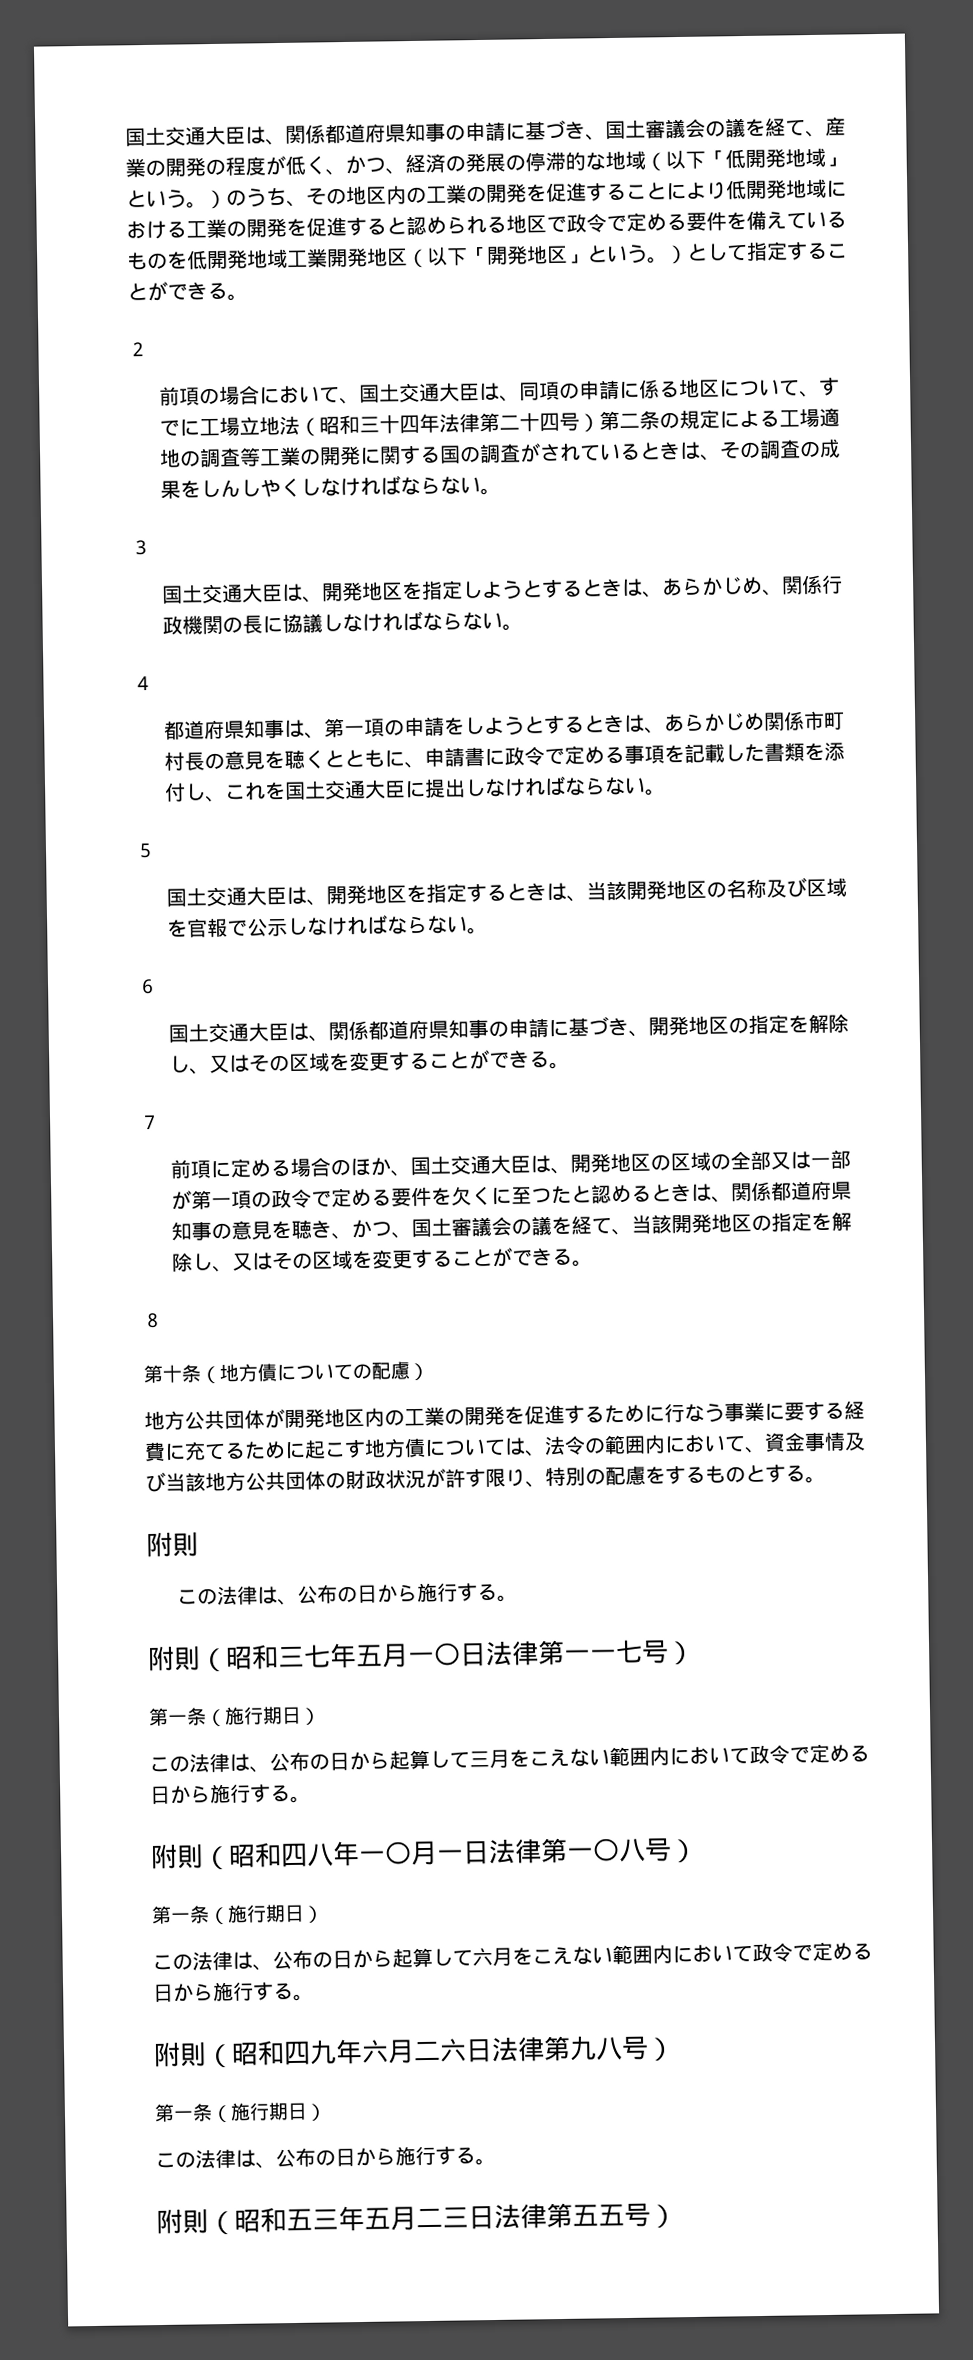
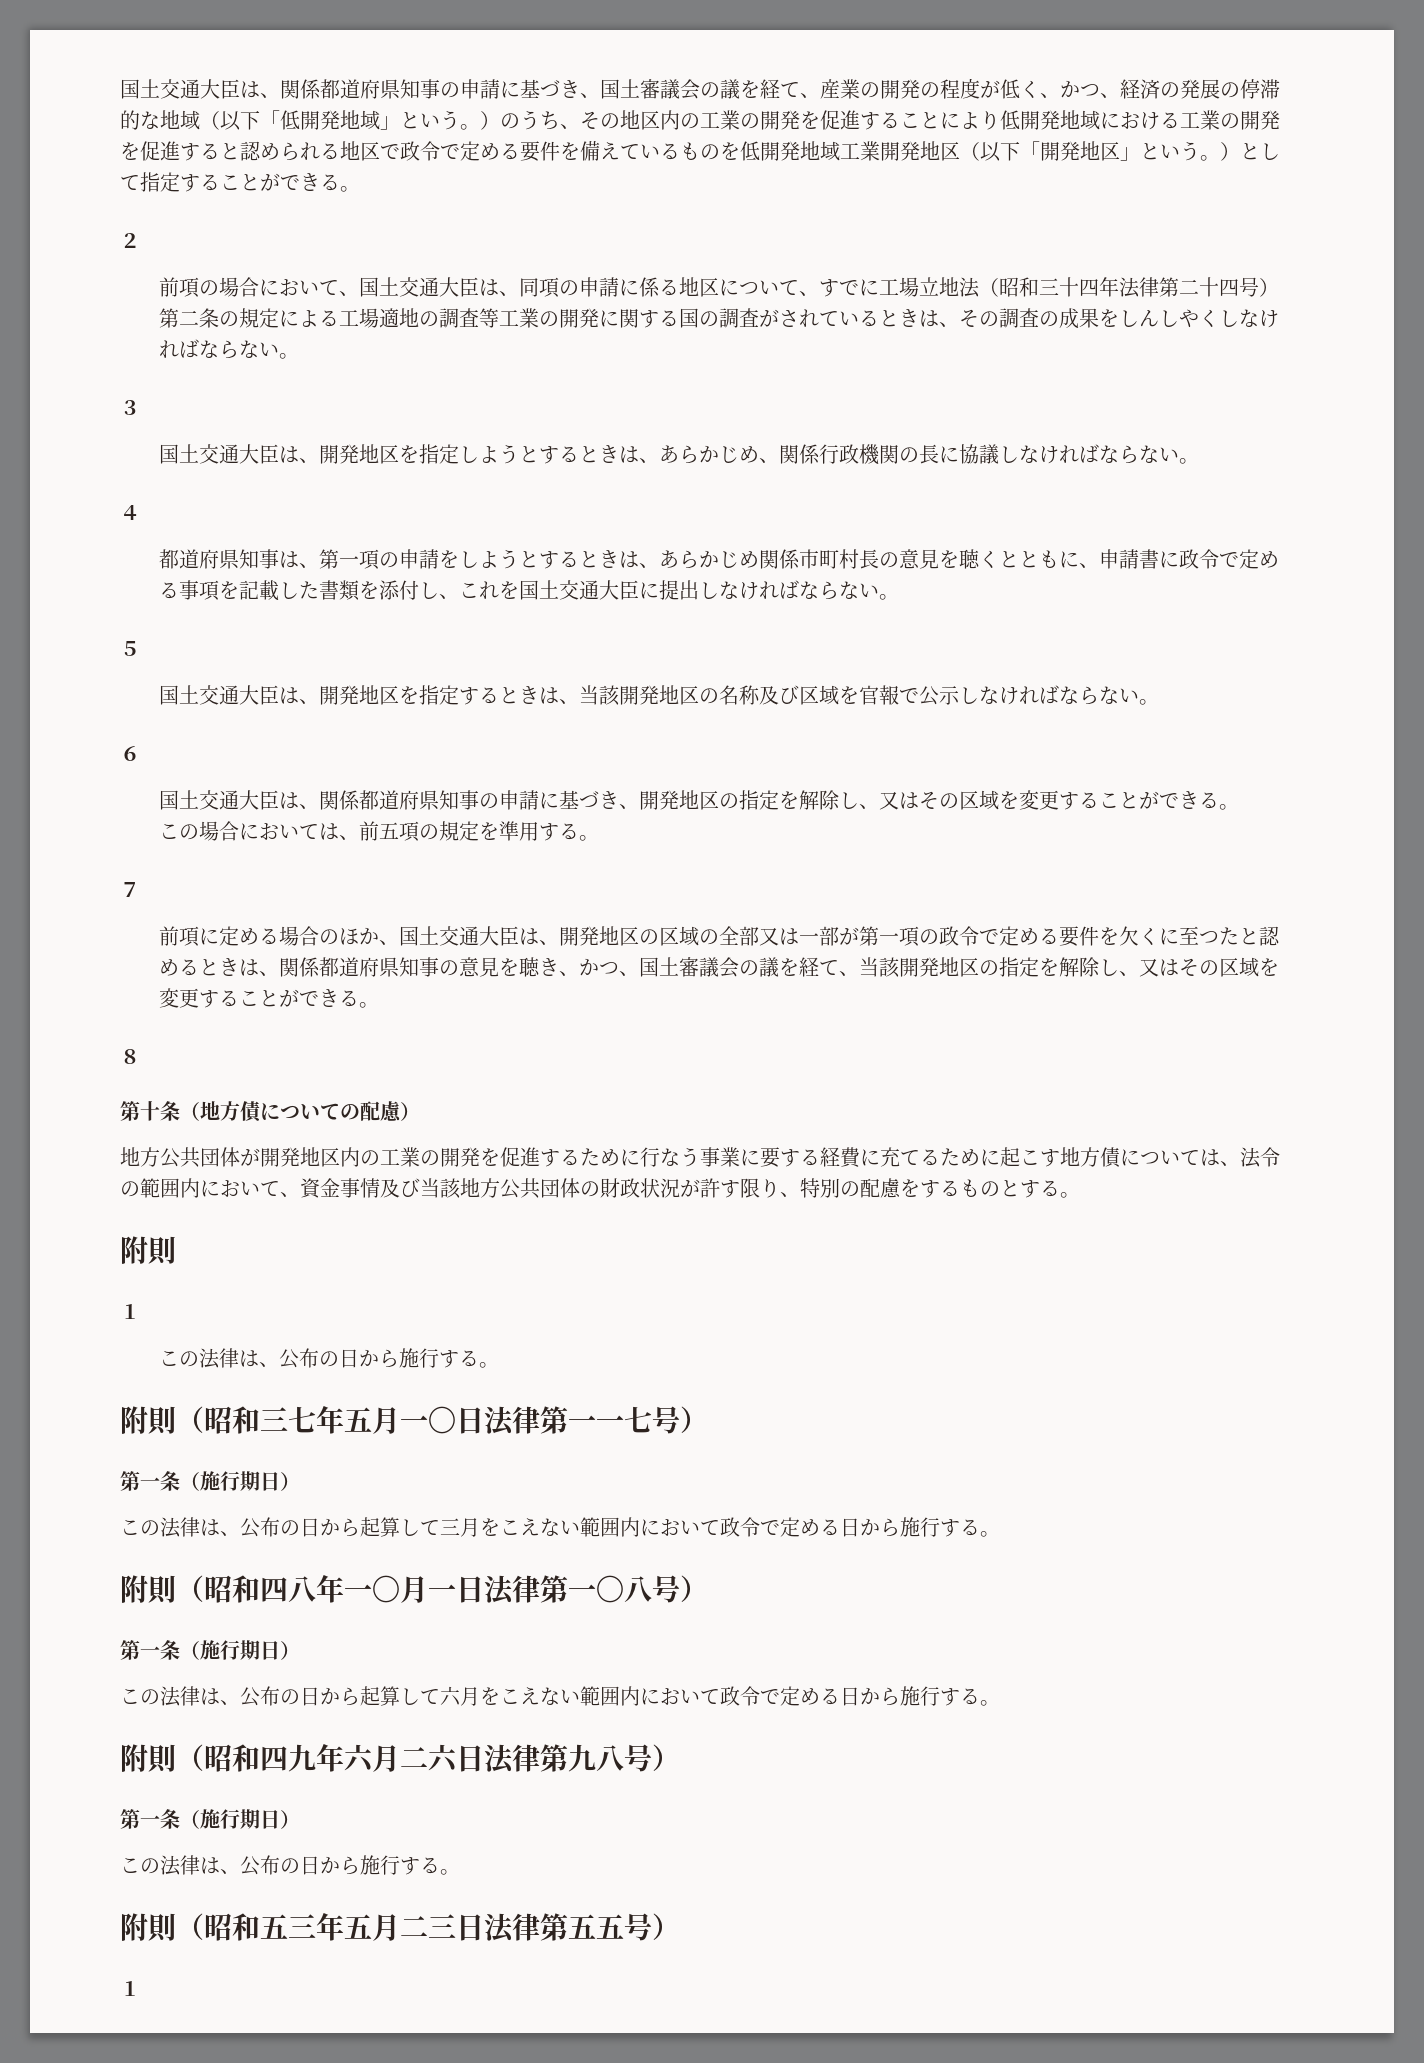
+ この場合においては、前五項の規定を準用する。
  地方公共団体が開発地区内の工業の開発を促進するために行なう事業に要する経費に充てるために起こす地方債については、法令の範囲内において、資金事情及び当該地方公共団体の財政状況が許す限り、特別の配慮をするものとする。
  附則
+ １
  附則（昭和五三年五月二三日法律第五五号）
+ １

